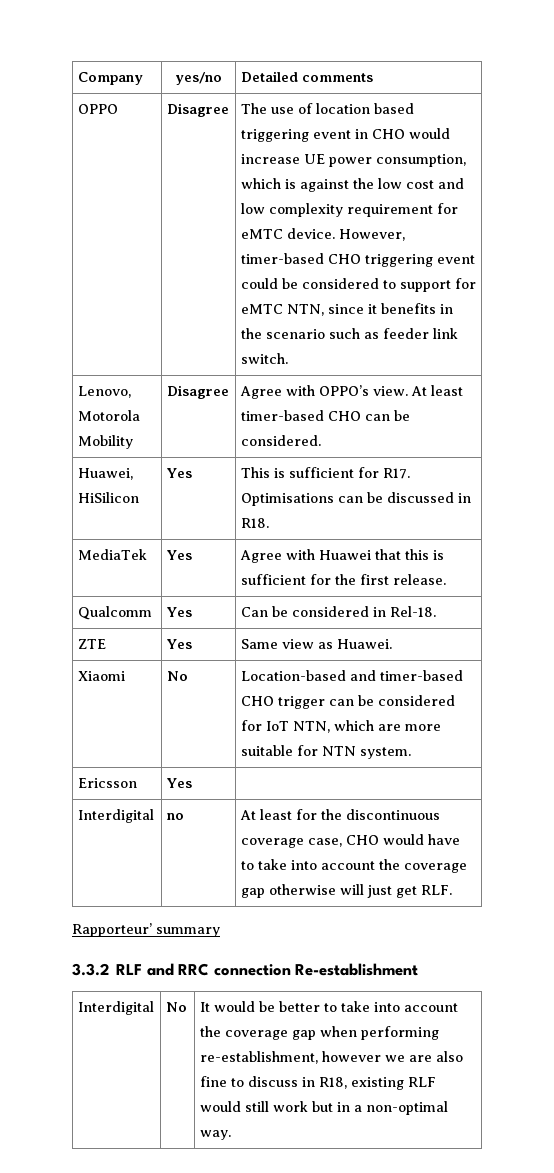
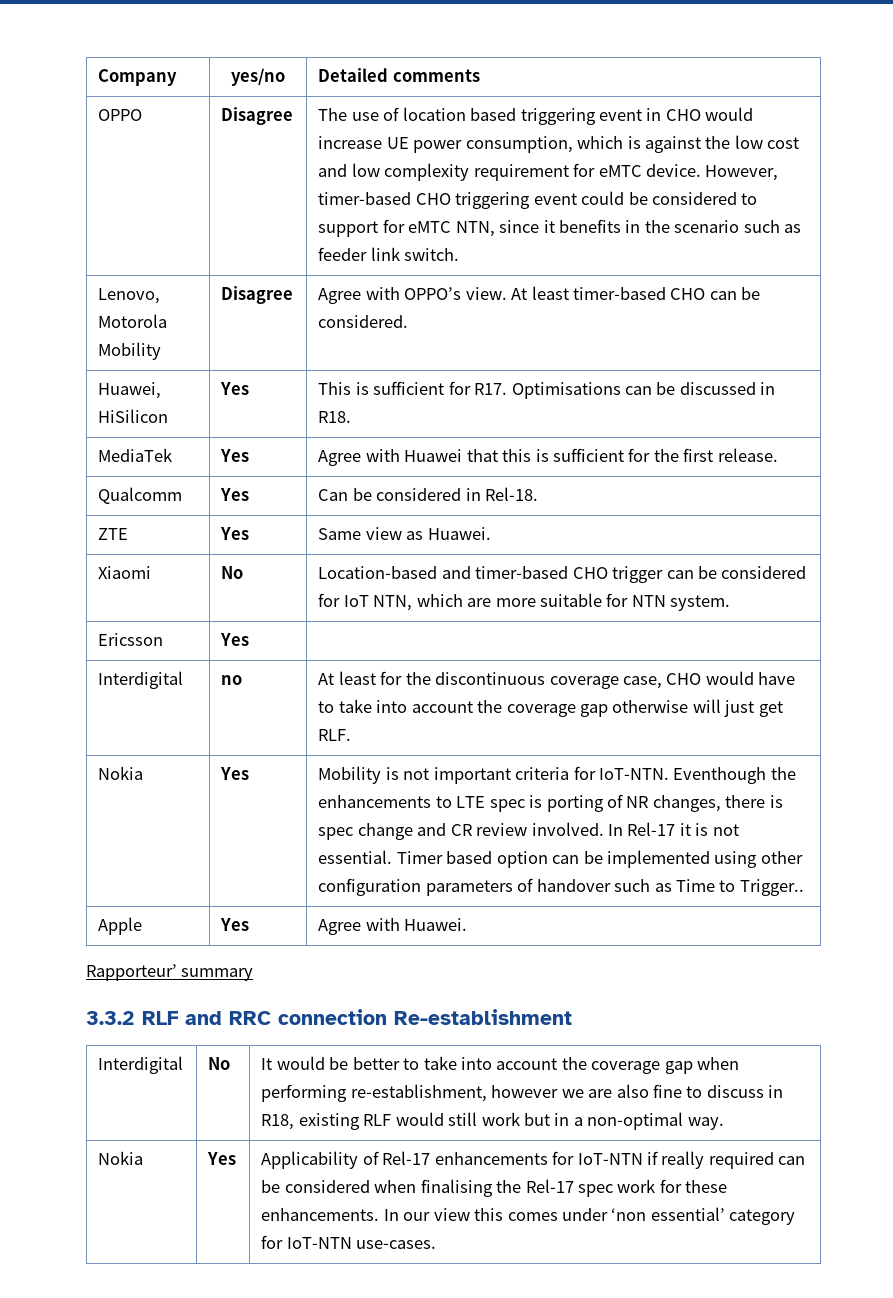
+ Nokia | Yes | Mobility is not important criteria for IoT-NTN. Eventhough the enhancements to LTE spec is porting of NR changes, there is spec change and CR review involved. In Rel-17 it is not essential. Timer based option can be implemented using other configuration parameters of handover such as Time to Trigger..
+ Apple | Yes | Agree with Huawei.
+ Nokia | Yes | Applicability of Rel-17 enhancements for IoT-NTN if really required can be considered when finalising the Rel-17 spec work for these enhancements. In our view this comes under ‘non essential’ category for IoT-NTN use-cases.

